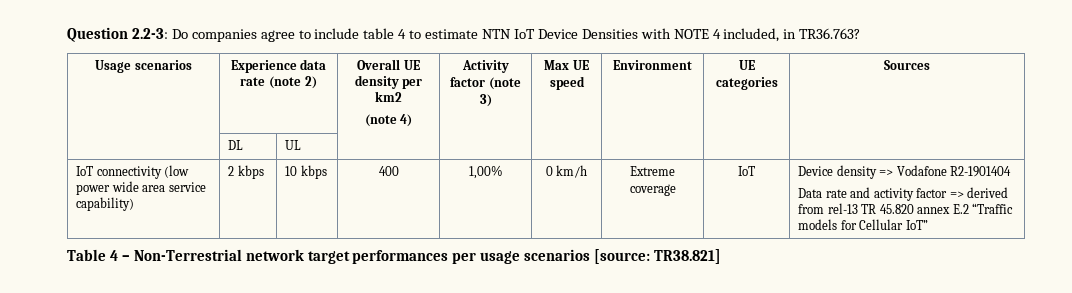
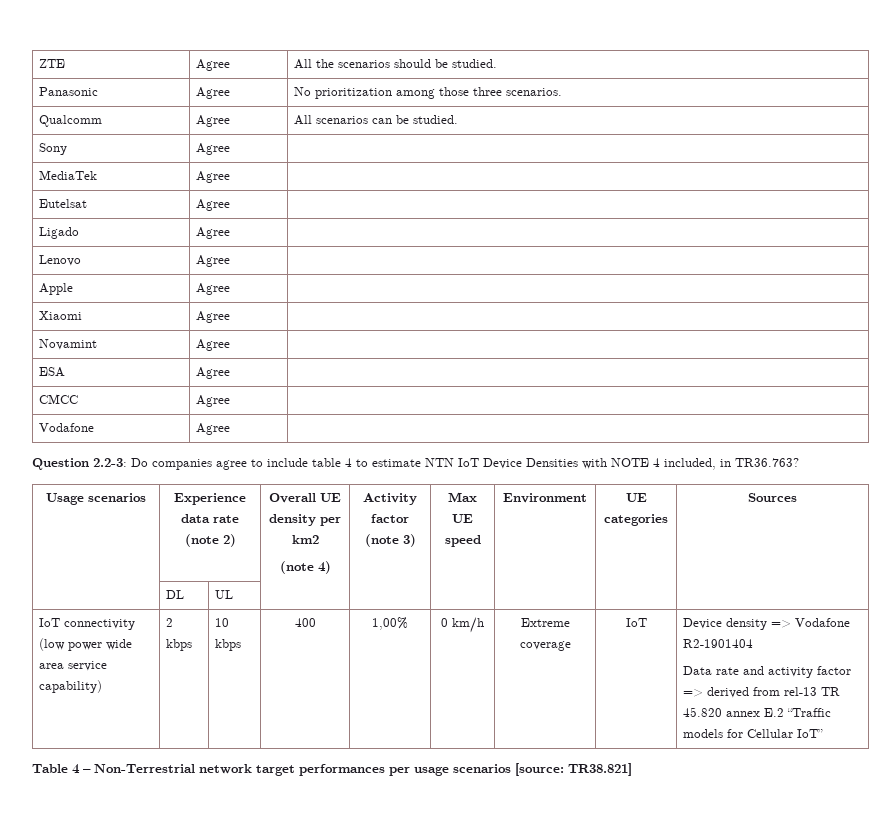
+ ZTE | Agree | All the scenarios should be studied.
+ Panasonic | Agree | No prioritization among those three scenarios.
+ Qualcomm | Agree | All scenarios can be studied.
+ Sony | Agree |
+ MediaTek | Agree |
+ Eutelsat | Agree |
+ Ligado | Agree |
+ Lenovo | Agree |
+ Apple | Agree |
+ Xiaomi | Agree |
+ Novamint | Agree |
+ ESA | Agree |
+ CMCC | Agree |
+ Vodafone | Agree |

